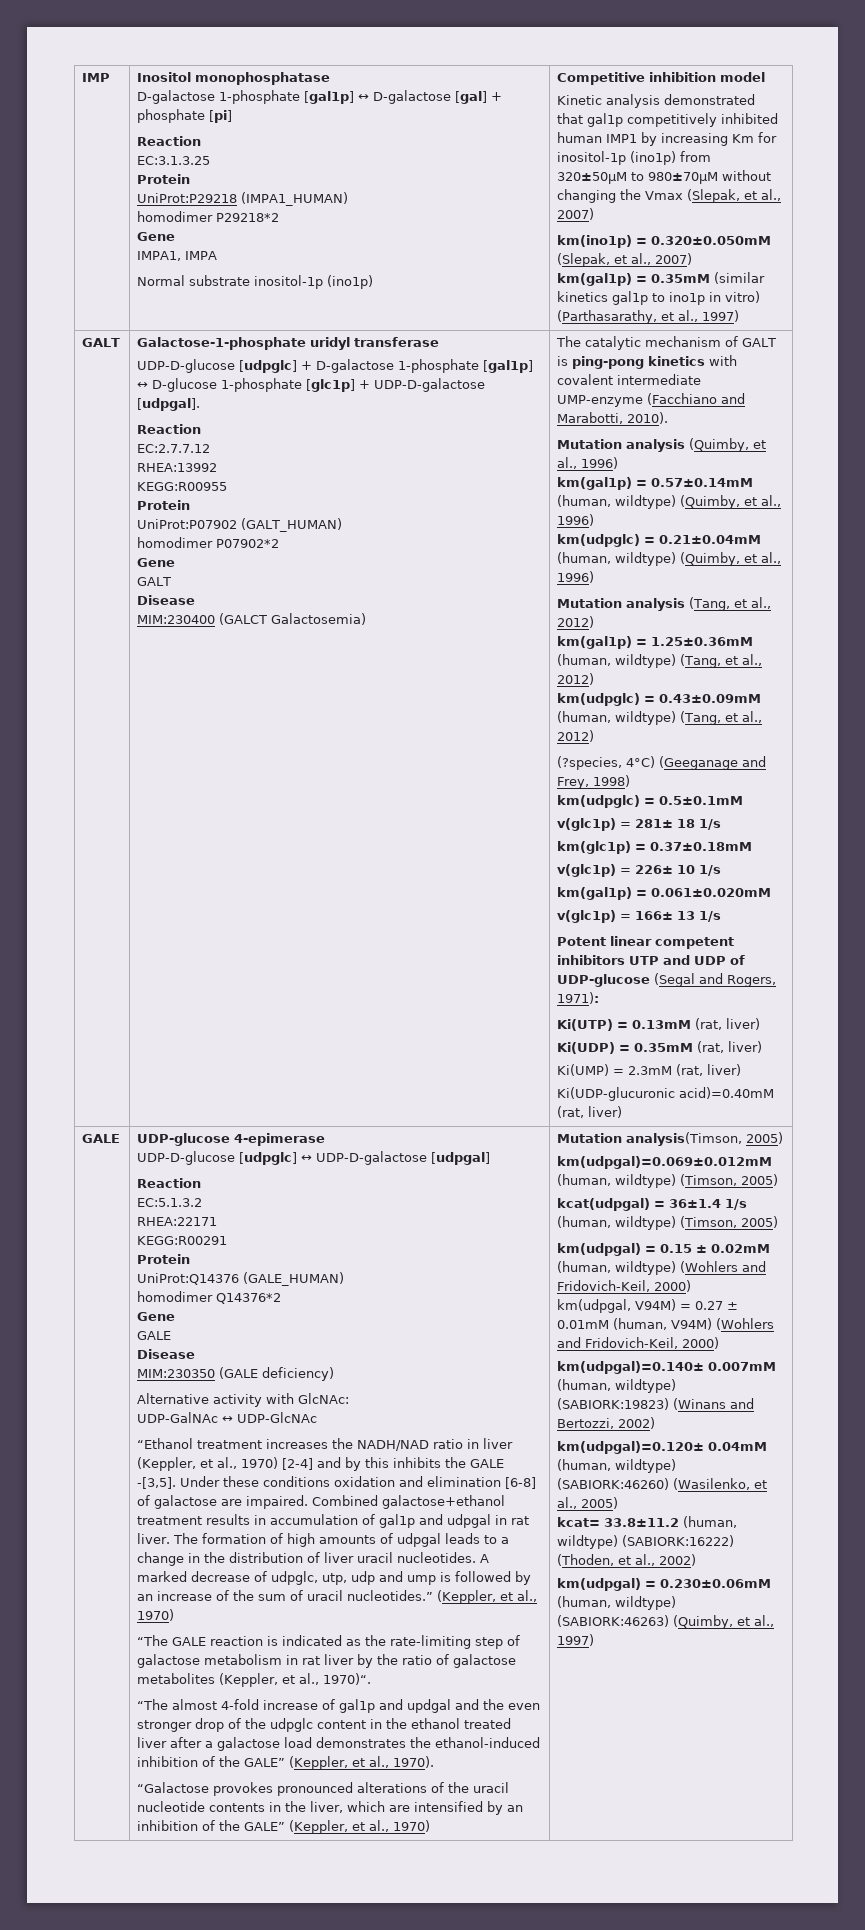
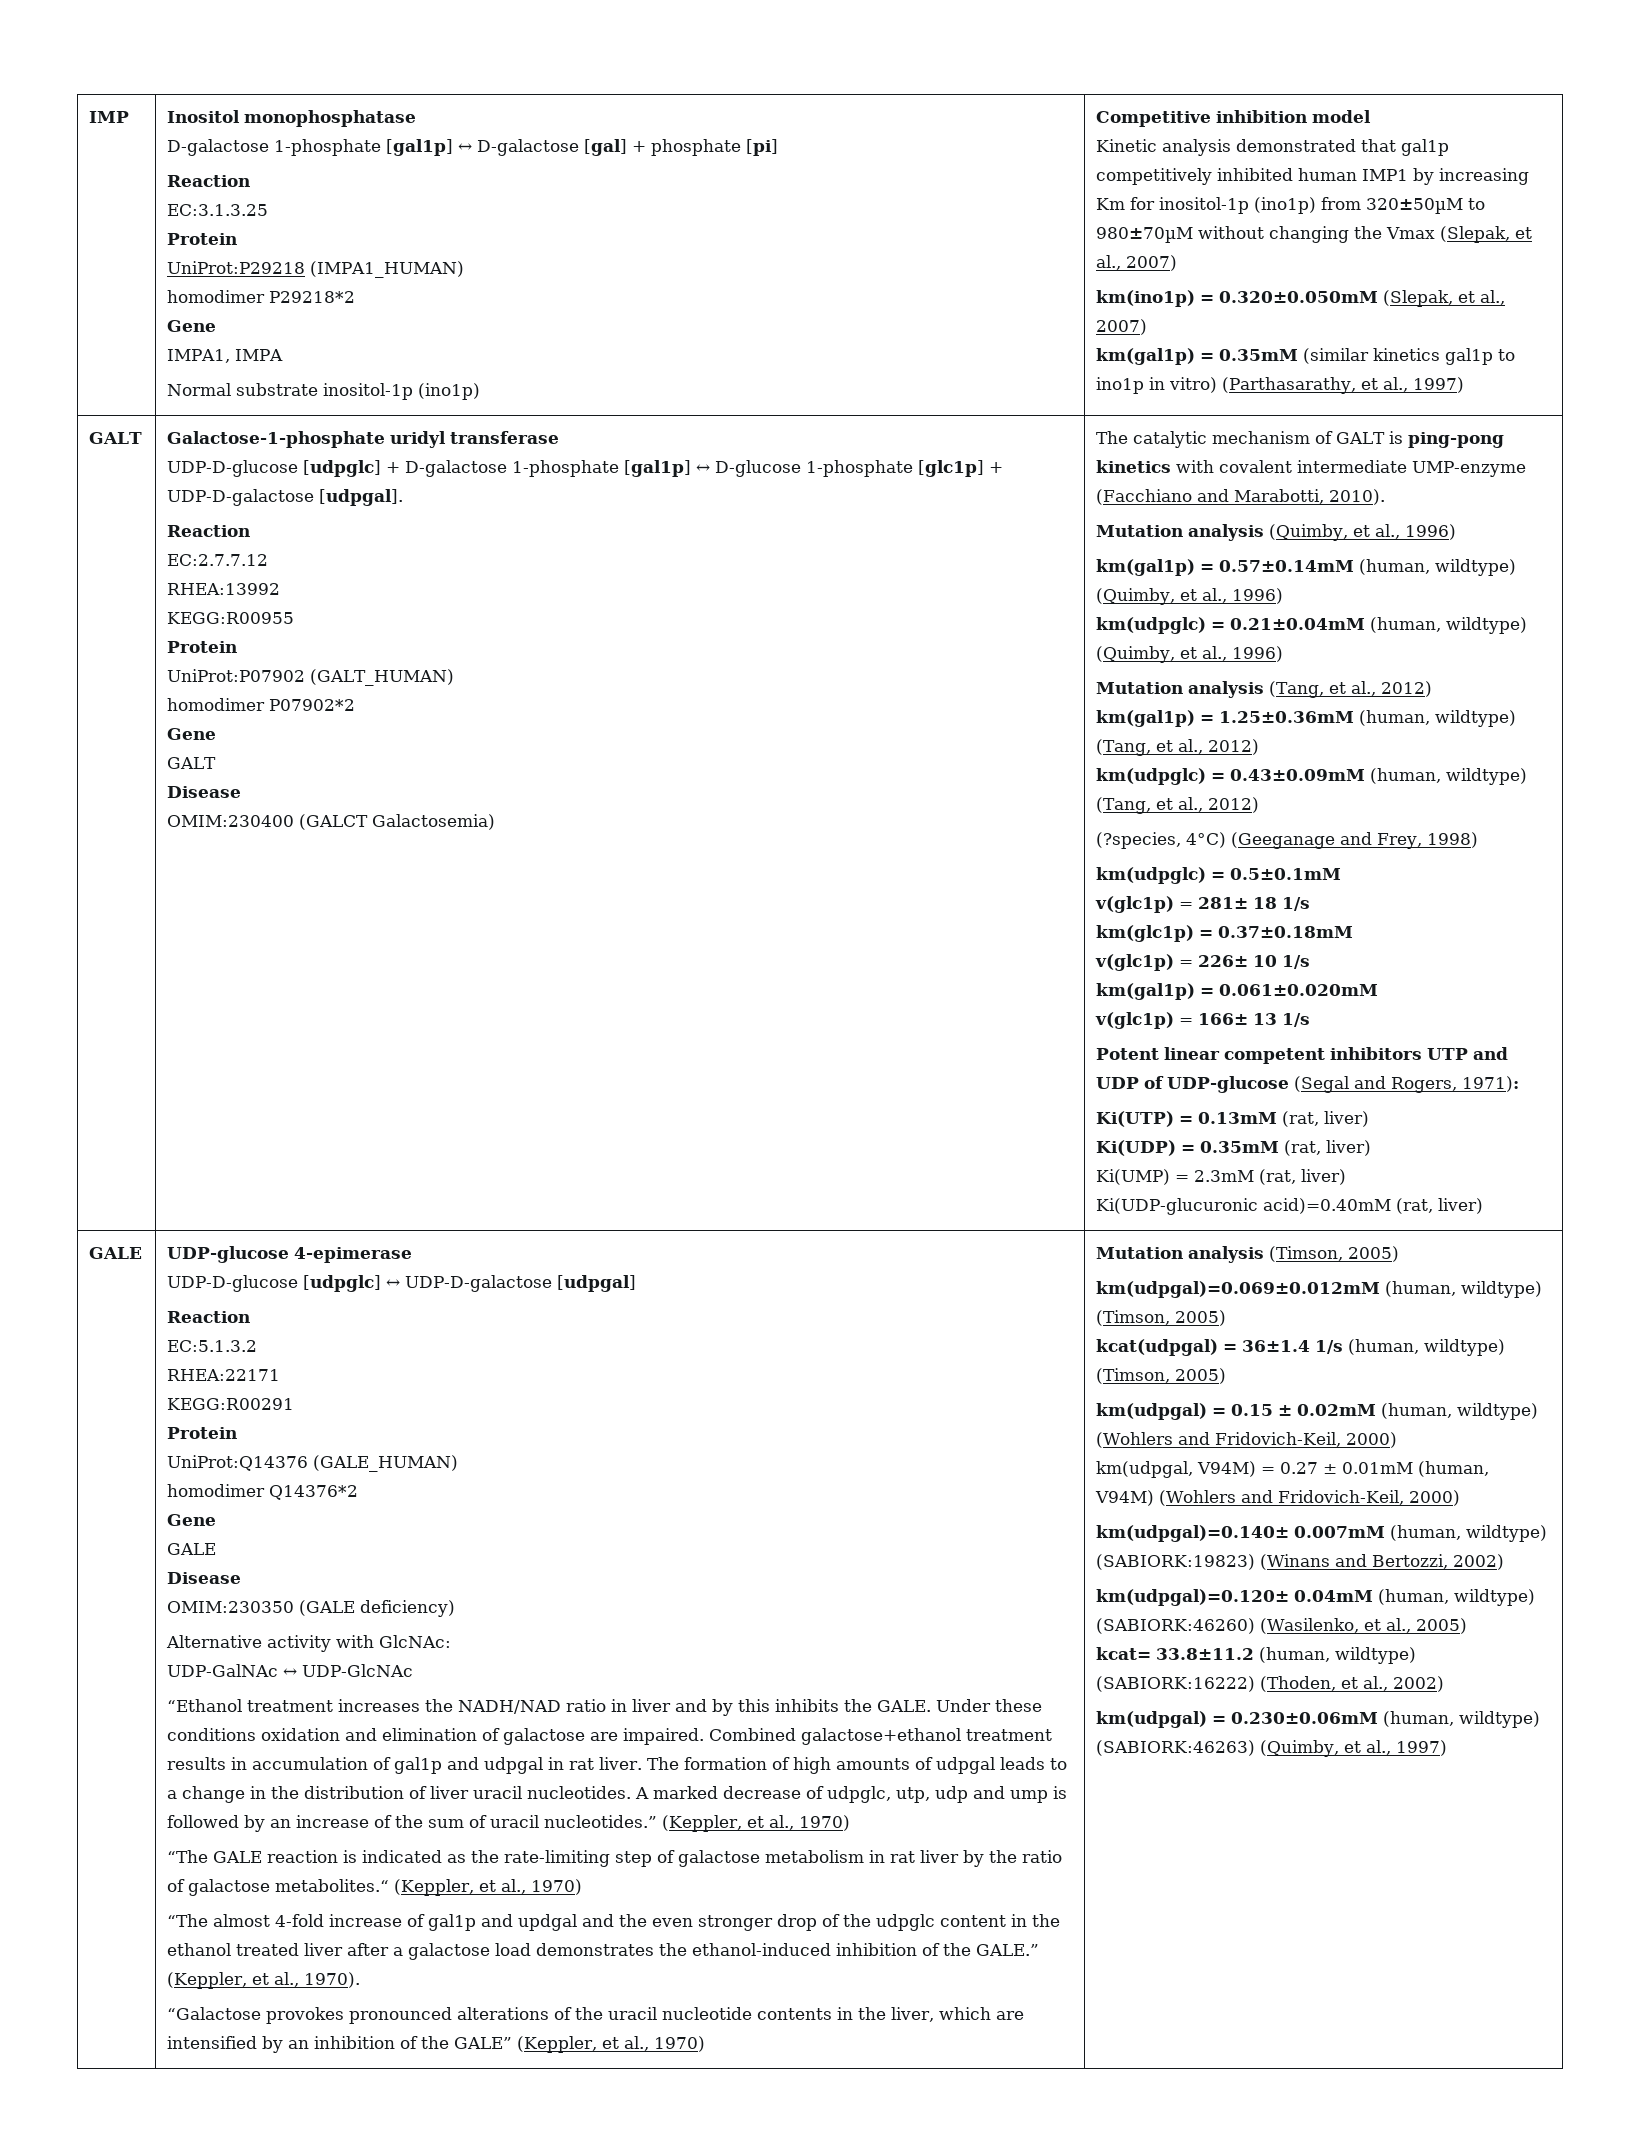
- MIM:230400 (GALCT Galactosemia)
+ OMIM:230400 (GALCT Galactosemia)
- MIM:230350 (GALE deficiency)
+ OMIM:230350 (GALE deficiency)
- “Ethanol treatment increases the NADH/NAD ratio in liver (Keppler, et al., 1970) [2-4] and by this inhibits the GALE -[3,5].
+ “Ethanol treatment increases the NADH/NAD ratio in liver and by this inhibits the GALE.
- Under these conditions oxidation and elimination [6-8] of galactose are impaired.
+ Under these conditions oxidation and elimination of galactose are impaired.
- “The GALE reaction is indicated as the rate-limiting step of galactose metabolism in rat liver by the ratio of galactose metabolites (Keppler, et al., 1970)“.
+ “The GALE reaction is indicated as the rate-limiting step of galactose metabolism in rat liver by the ratio of galactose metabolites.“ (Keppler, et al., 1970)
- “The almost 4-fold increase of gal1p and updgal and the even stronger drop of the udpglc content in the ethanol treated liver after a galactose load demonstrates the ethanol-induced inhibition of the GALE” (Keppler, et al., 1970).
+ “The almost 4-fold increase of gal1p and updgal and the even stronger drop of the udpglc content in the ethanol treated liver after a galactose load demonstrates the ethanol-induced inhibition of the GALE.” (Keppler, et al., 1970).
- Mutation analysis(Timson, 2005)
+ Mutation analysis (Timson, 2005)

